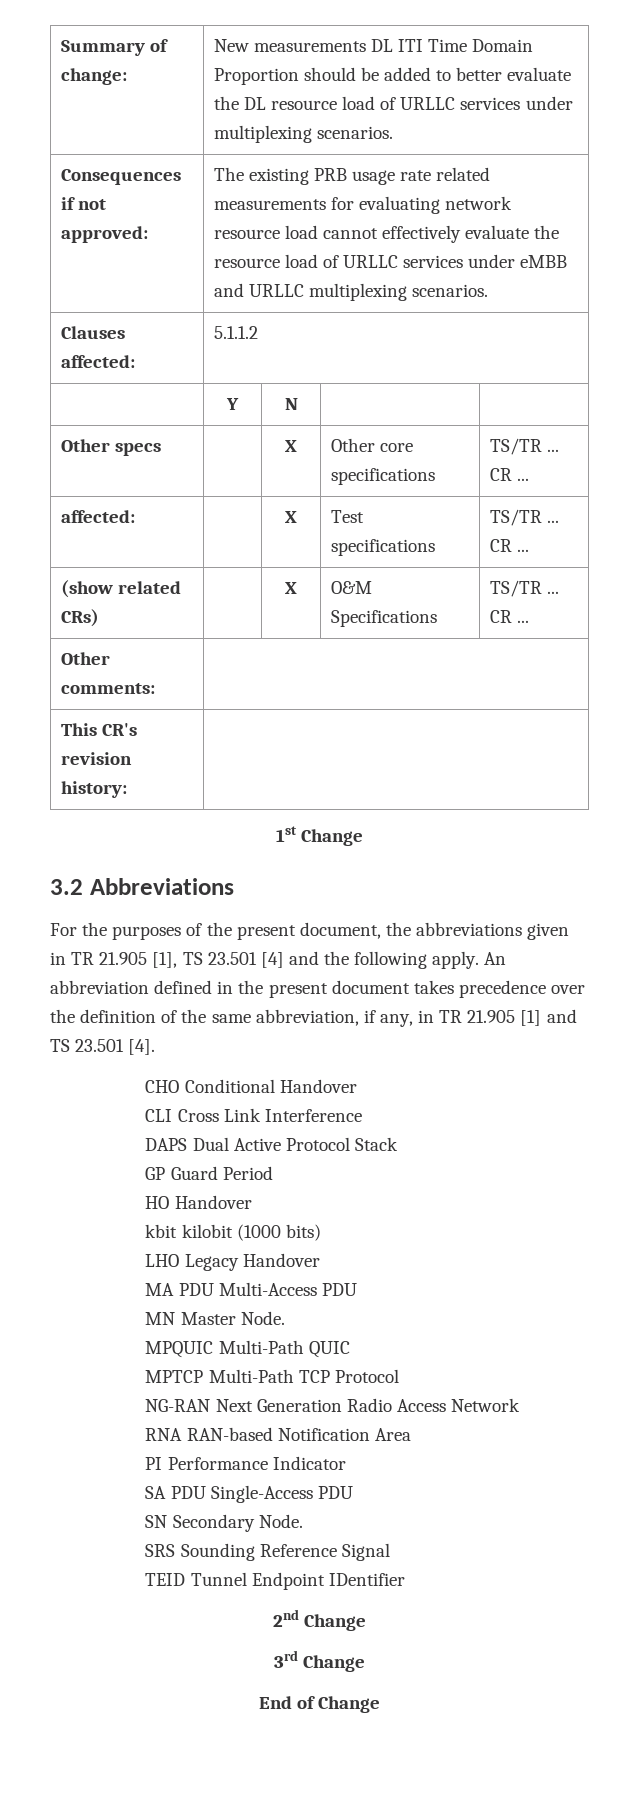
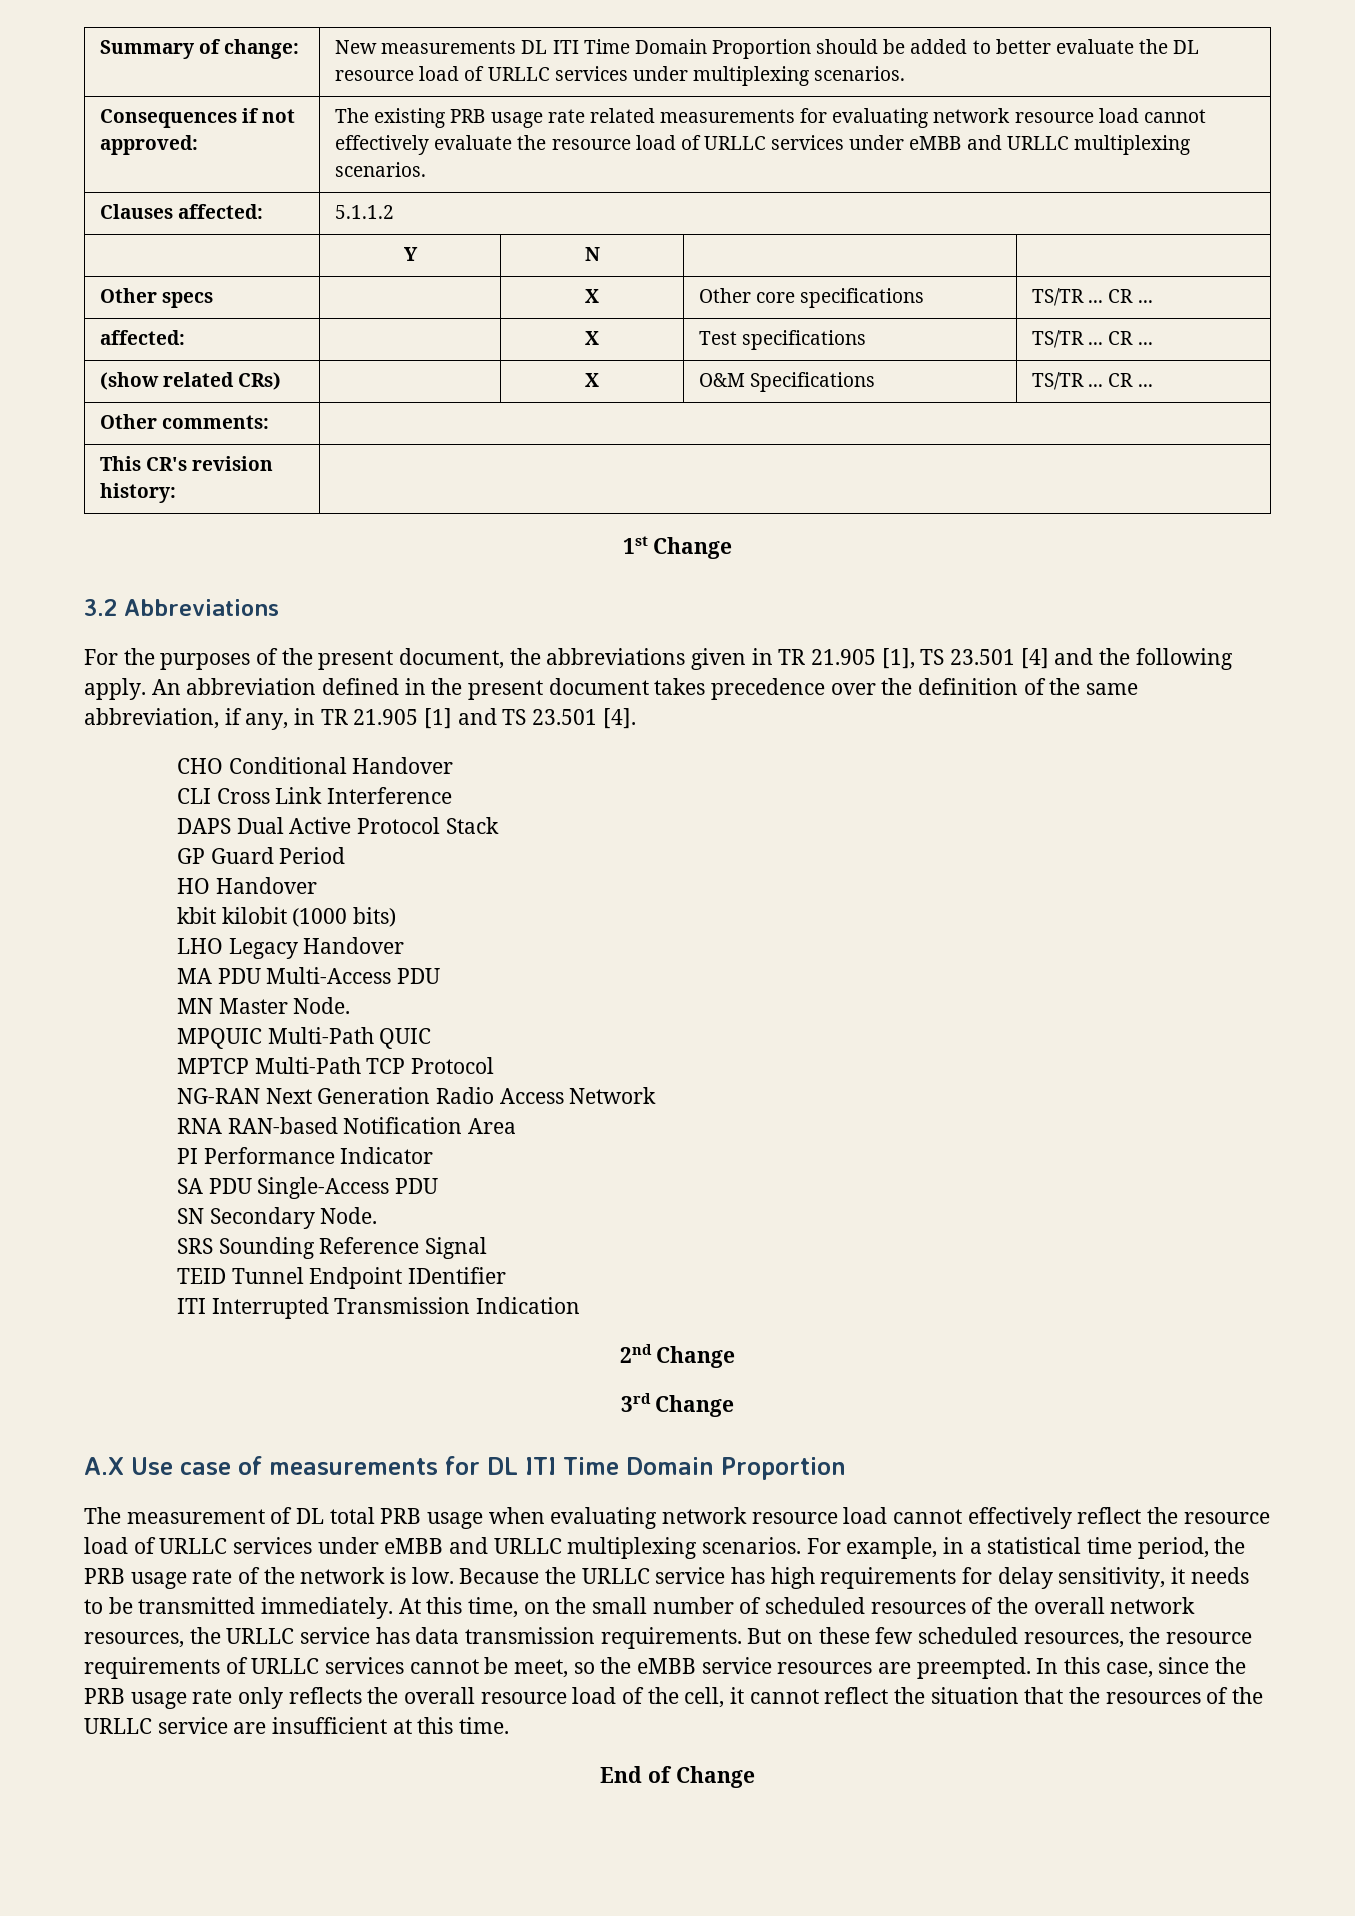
+ ITI Interrupted Transmission Indication
+ A.X Use case of measurements for DL ITI Time Domain Proportion
+ The measurement of DL total PRB usage when evaluating network resource load cannot effectively reflect the resource load of URLLC services under eMBB and URLLC multiplexing scenarios. For example, in a statistical time period, the PRB usage rate of the network is low. Because the URLLC service has high requirements for delay sensitivity, it needs to be transmitted immediately. At this time, on the small number of scheduled resources of the overall network resources, the URLLC service has data transmission requirements. But on these few scheduled resources, the resource requirements of URLLC services cannot be meet, so the eMBB service resources are preempted. In this case, since the PRB usage rate only reflects the overall resource load of the cell, it cannot reflect the situation that the resources of the URLLC service are insufficient at this time.

